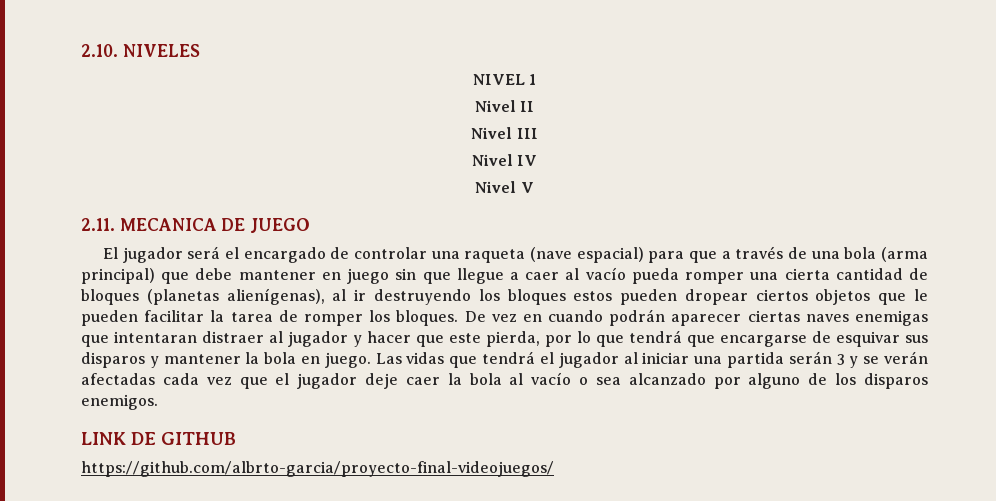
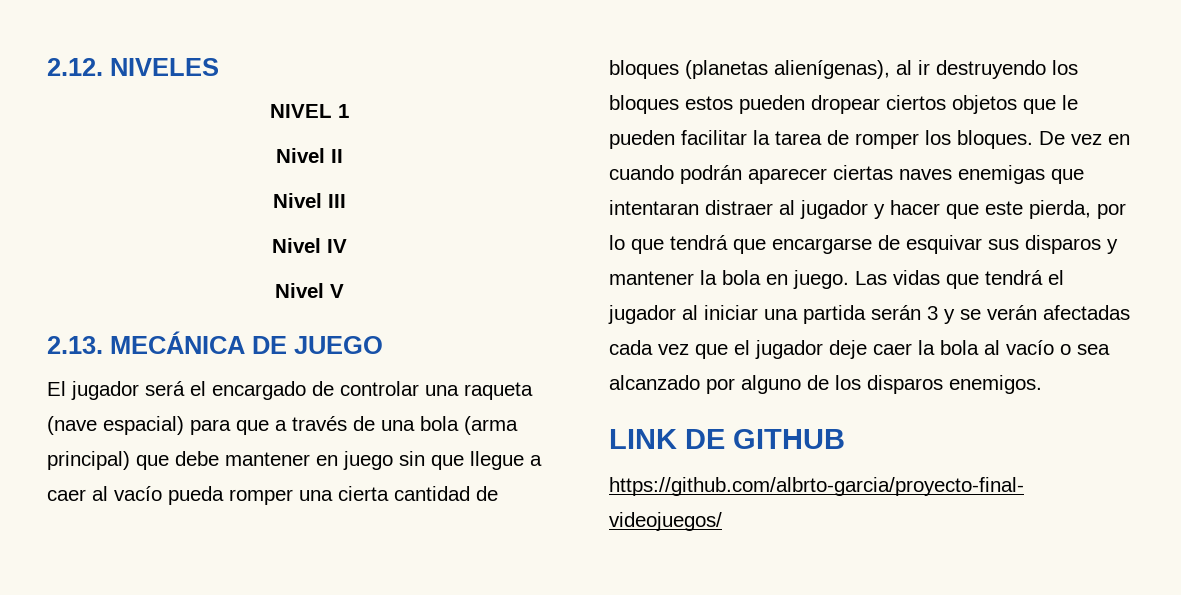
- 2.10. NIVELES
+ 2.12. NIVELES
- 2.11. MECANICA DE JUEGO
+ 2.13. MECÁNICA DE JUEGO

